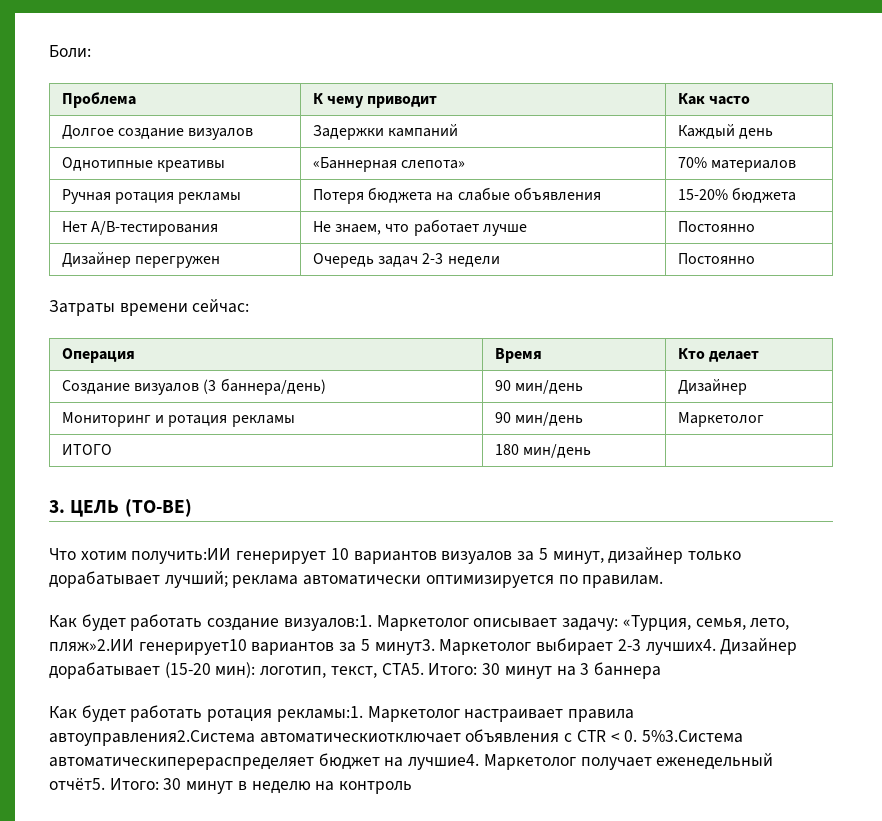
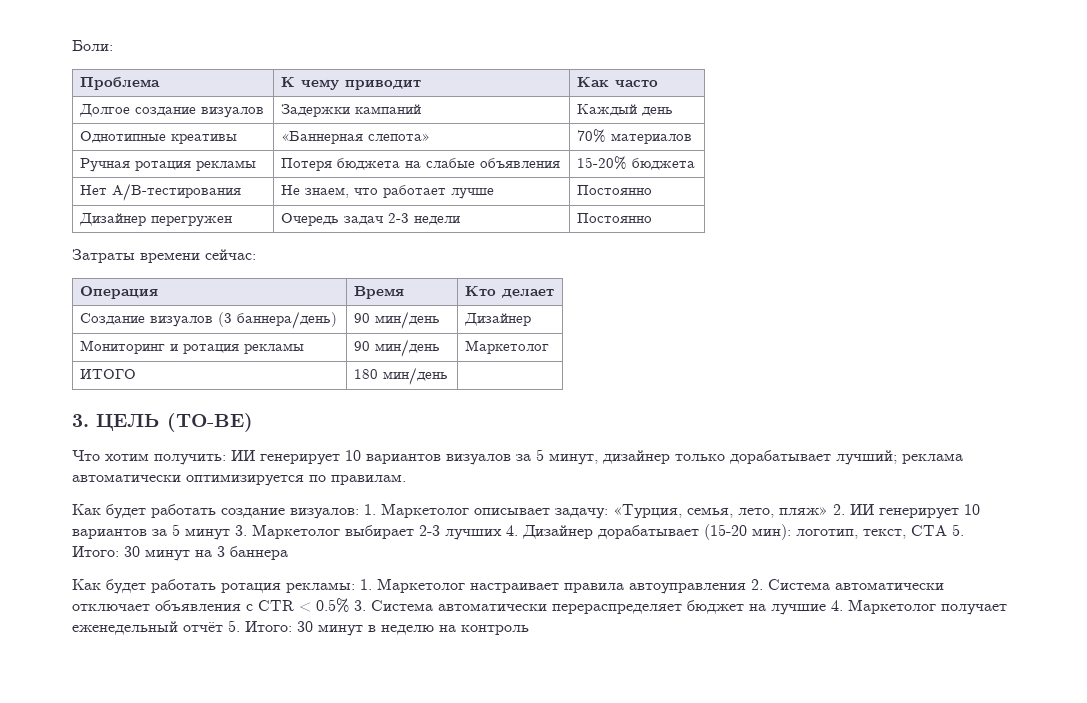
- Что хотим получить:ИИ генерирует 10 вариантов визуалов за 5 минут, дизайнер только дорабатывает лучший; реклама автоматически оптимизируется по правилам.
+ Что хотим получить: ИИ генерирует 10 вариантов визуалов за 5 минут, дизайнер только дорабатывает лучший; реклама автоматически оптимизируется по правилам.
- Как будет работать создание визуалов:1. Маркетолог описывает задачу: «Турция, семья, лето, пляж»2.ИИ генерирует10 вариантов за 5 минут3. Маркетолог выбирает 2-3 лучших4. Дизайнер дорабатывает (15-20 мин): логотип, текст, CTA5. Итого: 30 минут на 3 баннера
+ Как будет работать создание визуалов: 1. Маркетолог описывает задачу: «Турция, семья, лето, пляж» 2. ИИ генерирует 10 вариантов за 5 минут 3. Маркетолог выбирает 2-3 лучших 4. Дизайнер дорабатывает (15-20 мин): логотип, текст, CTA 5. Итого: 30 минут на 3 баннера
- Как будет работать ротация рекламы:1. Маркетолог настраивает правила автоуправления2.Система автоматическиотключает объявления с CTR < 0. 5%3.Система автоматическиперераспределяет бюджет на лучшие4. Маркетолог получает еженедельный отчёт5. Итого: 30 минут в неделю на контроль
+ Как будет работать ротация рекламы: 1. Маркетолог настраивает правила автоуправления 2. Система автоматически отключает объявления с CTR < 0.5% 3. Система автоматически перераспределяет бюджет на лучшие 4. Маркетолог получает еженедельный отчёт 5. Итого: 30 минут в неделю на контроль

